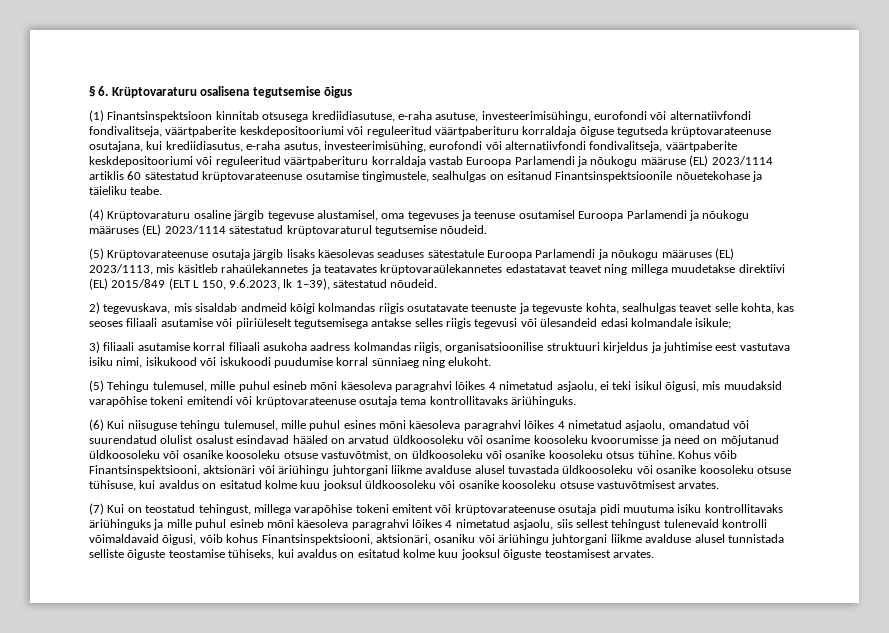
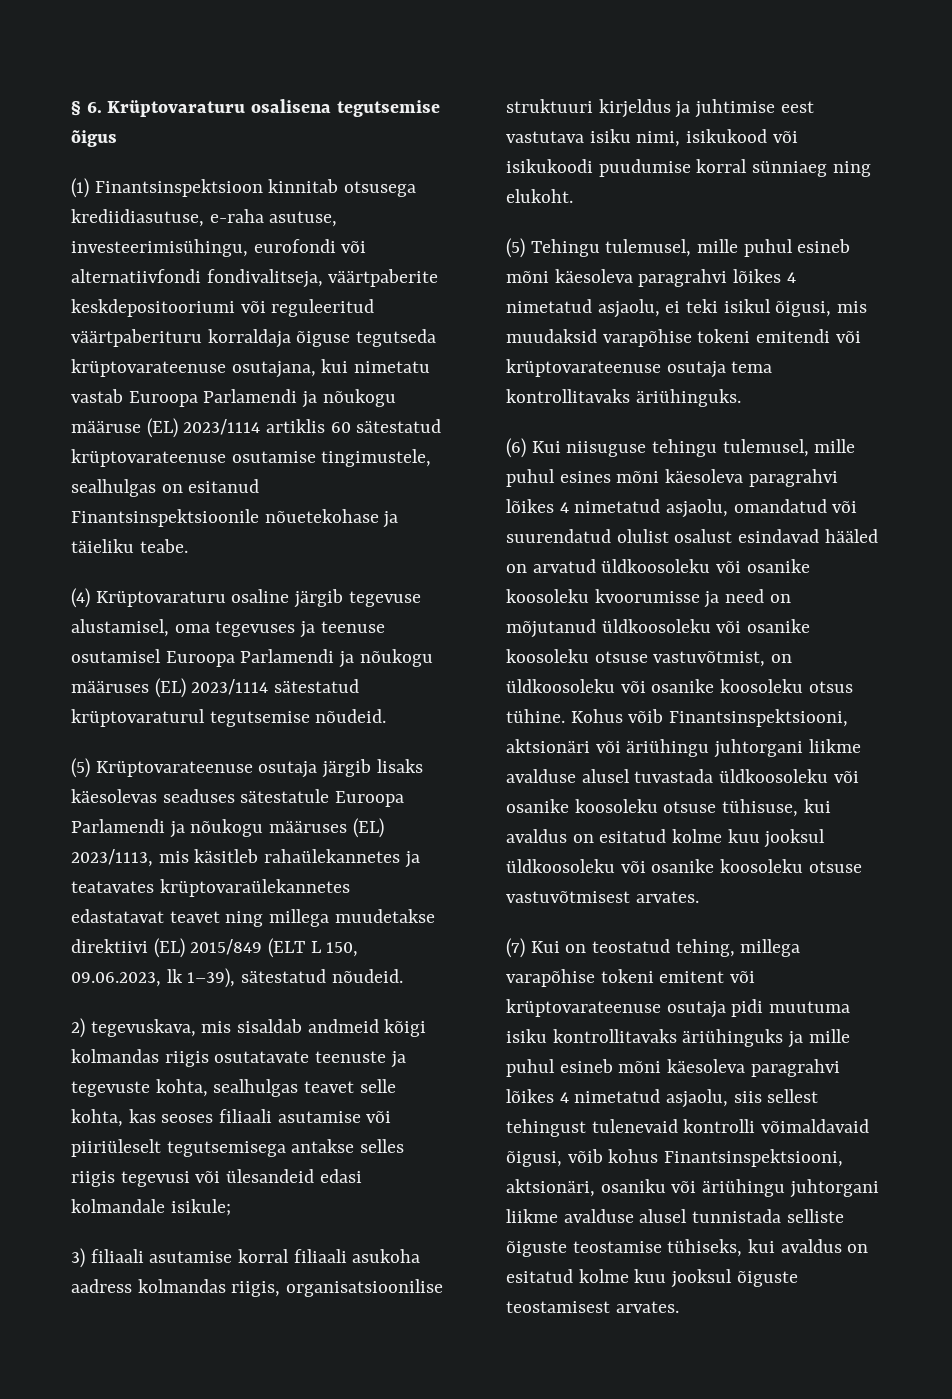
- (1) Finantsinspektsioon kinnitab otsusega krediidiasutuse, e-raha asutuse, investeerimisühingu, eurofondi või alternatiivfondi fondivalitseja, väärtpaberite keskdepositooriumi või reguleeritud väärtpaberituru korraldaja õiguse tegutseda krüptovarateenuse osutajana, kui krediidiasutus, e-raha asutus, investeerimisühing, eurofondi või alternatiivfondi fondivalitseja, väärtpaberite keskdepositooriumi või reguleeritud väärtpaberituru korraldaja vastab Euroopa Parlamendi ja nõukogu määruse (EL) 2023/1114 artiklis 60 sätestatud krüptovarateenuse osutamise tingimustele, sealhulgas on esitanud Finantsinspektsioonile nõuetekohase ja täieliku teabe.
+ (1) Finantsinspektsioon kinnitab otsusega krediidiasutuse, e-raha asutuse, investeerimisühingu, eurofondi või alternatiivfondi fondivalitseja, väärtpaberite keskdepositooriumi või reguleeritud väärtpaberituru korraldaja õiguse tegutseda krüptovarateenuse osutajana, kui nimetatu vastab Euroopa Parlamendi ja nõukogu määruse (EL) 2023/1114 artiklis 60 sätestatud krüptovarateenuse osutamise tingimustele, sealhulgas on esitanud Finantsinspektsioonile nõuetekohase ja täieliku teabe.
- (5) Krüptovarateenuse osutaja järgib lisaks käesolevas seaduses sätestatule Euroopa Parlamendi ja nõukogu määruses (EL) 2023/1113, mis käsitleb rahaülekannetes ja teatavates krüptovaraülekannetes edastatavat teavet ning millega muudetakse direktiivi (EL) 2015/849 (ELT L 150, 9.6.2023, lk 1–39), sätestatud nõudeid.
+ (5) Krüptovarateenuse osutaja järgib lisaks käesolevas seaduses sätestatule Euroopa Parlamendi ja nõukogu määruses (EL) 2023/1113, mis käsitleb rahaülekannetes ja teatavates krüptovaraülekannetes edastatavat teavet ning millega muudetakse direktiivi (EL) 2015/849 (ELT L 150, 09.06.2023, lk 1–39), sätestatud nõudeid.
- 3) filiaali asutamise korral filiaali asukoha aadress kolmandas riigis, organisatsioonilise struktuuri kirjeldus ja juhtimise eest vastutava isiku nimi, isikukood või iskukoodi puudumise korral sünniaeg ning elukoht.
+ 3) filiaali asutamise korral filiaali asukoha aadress kolmandas riigis, organisatsioonilise struktuuri kirjeldus ja juhtimise eest vastutava isiku nimi, isikukood või isikukoodi puudumise korral sünniaeg ning elukoht.
- (6) Kui niisuguse tehingu tulemusel, mille puhul esines mõni käesoleva paragrahvi lõikes 4 nimetatud asjaolu, omandatud või suurendatud olulist osalust esindavad hääled on arvatud üldkoosoleku või osanime koosoleku kvoorumisse ja need on mõjutanud üldkoosoleku või osanike koosoleku otsuse vastuvõtmist, on üldkoosoleku või osanike koosoleku otsus tühine.
+ (6) Kui niisuguse tehingu tulemusel, mille puhul esines mõni käesoleva paragrahvi lõikes 4 nimetatud asjaolu, omandatud või suurendatud olulist osalust esindavad hääled on arvatud üldkoosoleku või osanike koosoleku kvoorumisse ja need on mõjutanud üldkoosoleku või osanike koosoleku otsuse vastuvõtmist, on üldkoosoleku või osanike koosoleku otsus tühine.
- (7) Kui on teostatud tehingust, millega varapõhise tokeni emitent või krüptovarateenuse osutaja pidi muutuma isiku kontrollitavaks äriühinguks ja mille puhul esineb mõni käesoleva paragrahvi lõikes 4 nimetatud asjaolu, siis sellest tehingust tulenevaid kontrolli võimaldavaid õigusi, võib kohus Finantsinspektsiooni, aktsionäri, osaniku või äriühingu juhtorgani liikme avalduse alusel tunnistada selliste õiguste teostamise tühiseks, kui avaldus on esitatud kolme kuu jooksul õiguste teostamisest arvates.
+ (7) Kui on teostatud tehing, millega varapõhise tokeni emitent või krüptovarateenuse osutaja pidi muutuma isiku kontrollitavaks äriühinguks ja mille puhul esineb mõni käesoleva paragrahvi lõikes 4 nimetatud asjaolu, siis sellest tehingust tulenevaid kontrolli võimaldavaid õigusi, võib kohus Finantsinspektsiooni, aktsionäri, osaniku või äriühingu juhtorgani liikme avalduse alusel tunnistada selliste õiguste teostamise tühiseks, kui avaldus on esitatud kolme kuu jooksul õiguste teostamisest arvates.

